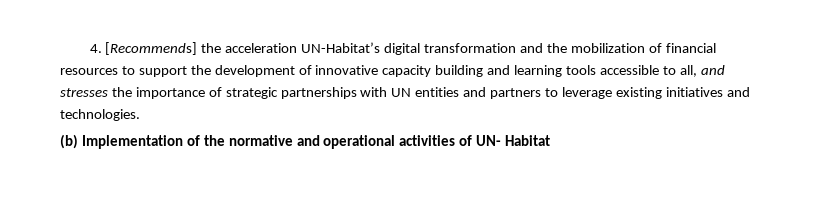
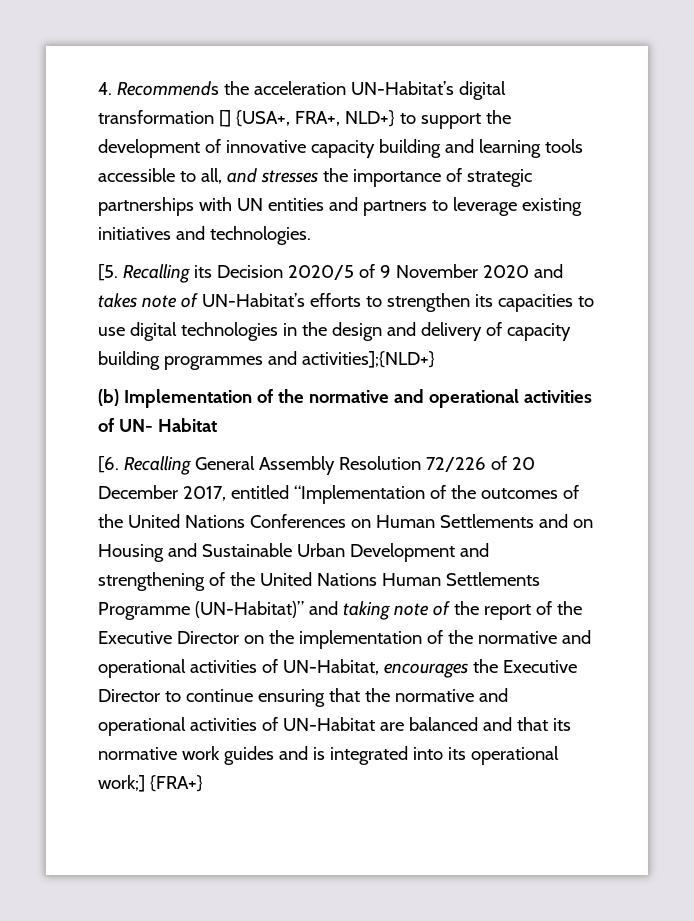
- 4. [Recommends] the acceleration UN-Habitat’s digital transformation and the mobilization of financial resources to support the development of innovative capacity building and learning tools accessible to all, and stresses the importance of strategic partnerships with UN entities and partners to leverage existing initiatives and technologies.
+ 4. Recommends the acceleration UN-Habitat’s digital transformation [] {USA+, FRA+, NLD+} to support the development of innovative capacity building and learning tools accessible to all, and stresses the importance of strategic partnerships with UN entities and partners to leverage existing initiatives and technologies.
+ [5. Recalling its Decision 2020/5 of 9 November 2020 and takes note of UN-Habitat’s efforts to strengthen its capacities to use digital technologies in the design and delivery of capacity building programmes and activities];{NLD+}
+ [6. Recalling General Assembly Resolution 72/226 of 20 December 2017, entitled “Implementation of the outcomes of the United Nations Conferences on Human Settlements and on Housing and Sustainable Urban Development and strengthening of the United Nations Human Settlements Programme (UN-Habitat)” and taking note of the report of the Executive Director on the implementation of the normative and operational activities of UN-Habitat, encourages the Executive Director to continue ensuring that the normative and operational activities of UN-Habitat are balanced and that its normative work guides and is integrated into its operational work;] {FRA+}

